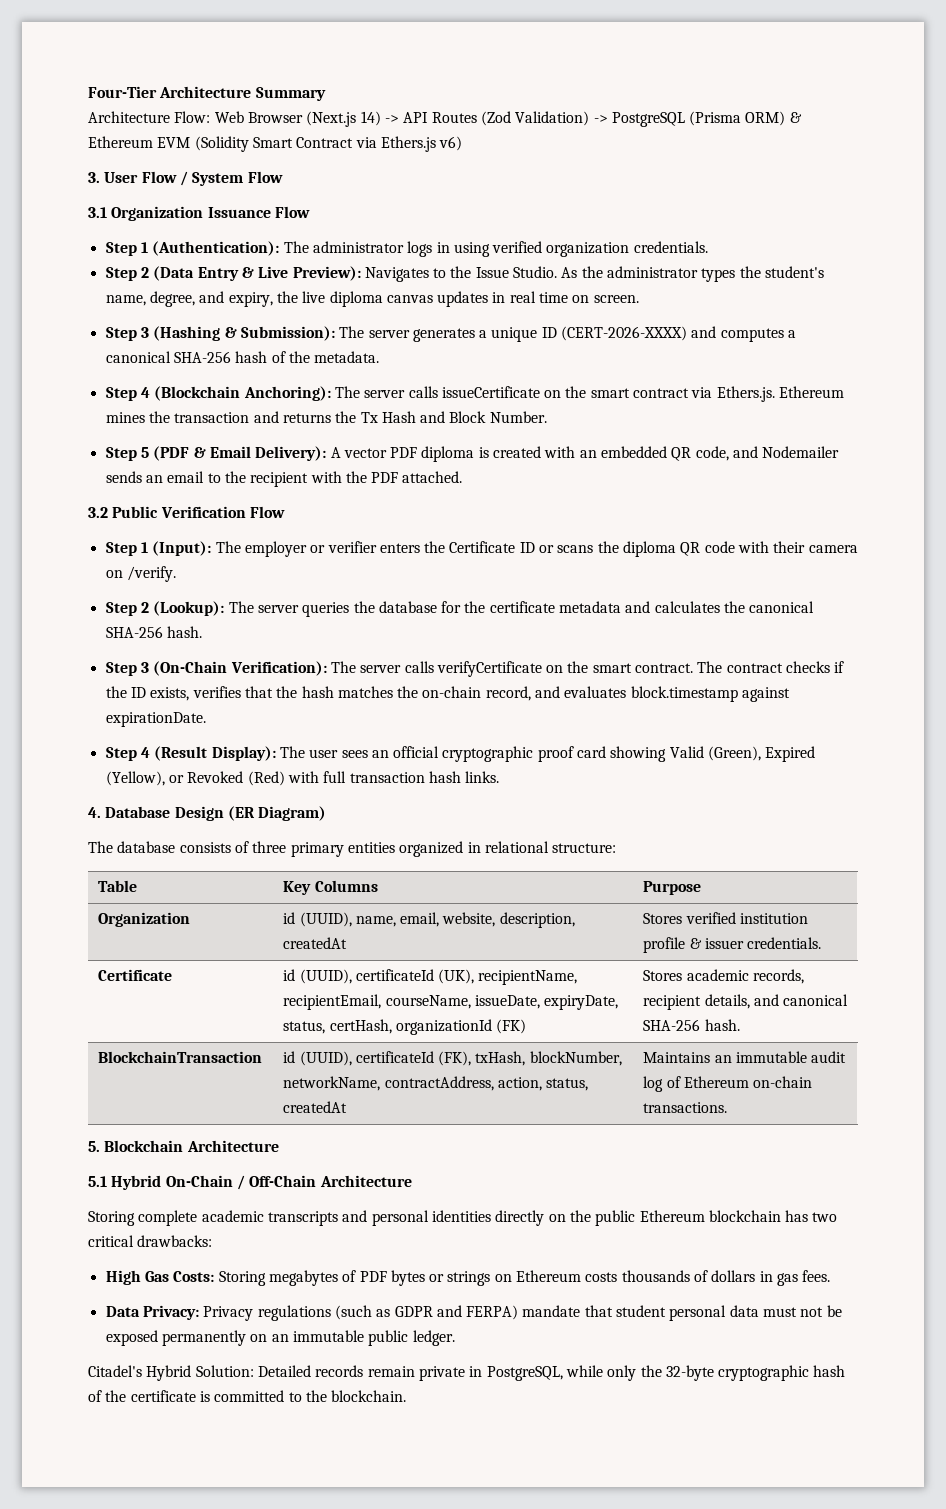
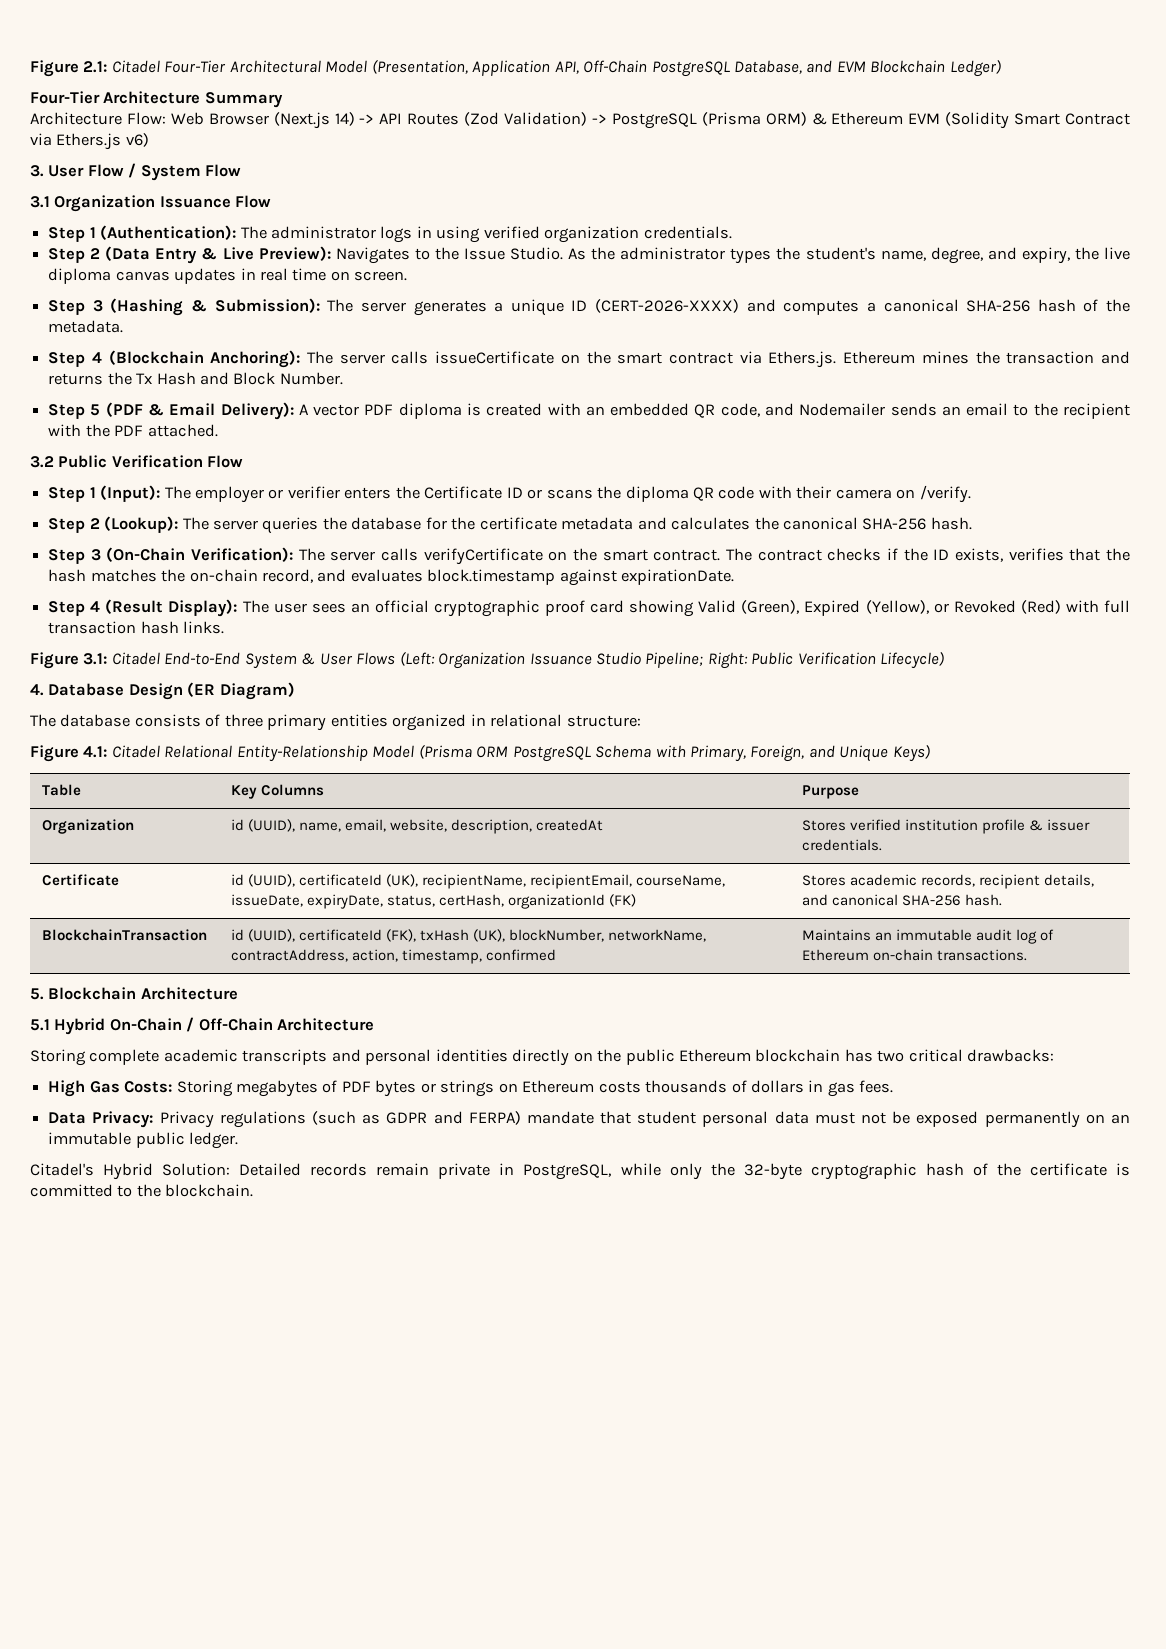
+ Figure 2.1: Citadel Four-Tier Architectural Model (Presentation, Application API, Off-Chain PostgreSQL Database, and EVM Blockchain Ledger)
+ Figure 3.1: Citadel End-to-End System & User Flows (Left: Organization Issuance Studio Pipeline; Right: Public Verification Lifecycle)
+ Figure 4.1: Citadel Relational Entity-Relationship Model (Prisma ORM PostgreSQL Schema with Primary, Foreign, and Unique Keys)
- BlockchainTransaction | id (UUID), certificateId (FK), txHash, blockNumber, networkName, contractAddress, action, status, createdAt | Maintains an immutable audit log of Ethereum on-chain transactions.
+ BlockchainTransaction | id (UUID), certificateId (FK), txHash (UK), blockNumber, networkName, contractAddress, action, timestamp, confirmed | Maintains an immutable audit log of Ethereum on-chain transactions.

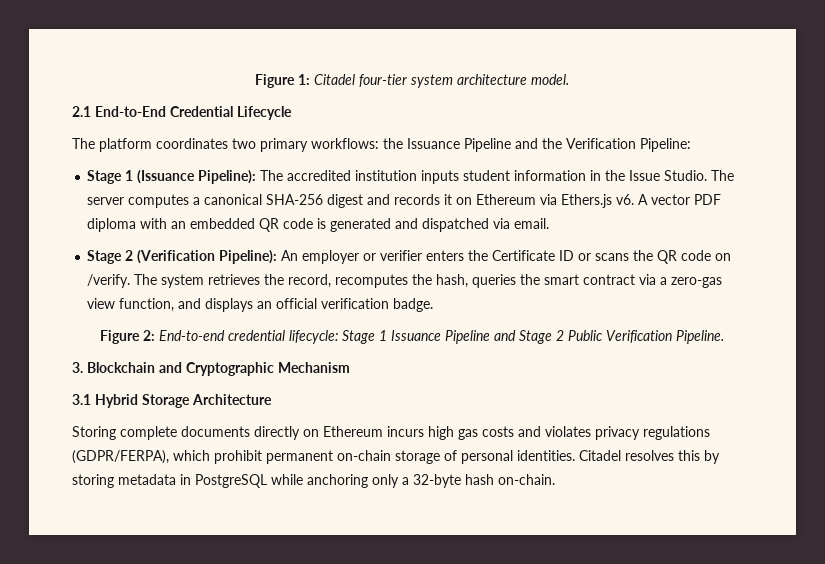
- Figure 2.1: Citadel Four-Tier Architectural Model (Presentation, Application API, Off-Chain PostgreSQL Database, and EVM Blockchain Ledger)
- Four-Tier Architecture Summary
- Architecture Flow: Web Browser (Next.js 14) -> API Routes (Zod Validation) -> PostgreSQL (Prisma ORM) & Ethereum EVM (Solidity Smart Contract via Ethers.js v6)
- 3. User Flow / System Flow
- 3.1 Organization Issuance Flow
- Step 1 (Authentication): The administrator logs in using verified organization credentials.
- Step 2 (Data Entry & Live Preview): Navigates to the Issue Studio. As the administrator types the student's name, degree, and expiry, the live diploma canvas updates in real time on screen.
- Step 3 (Hashing & Submission): The server generates a unique ID (CERT-2026-XXXX) and computes a canonical SHA-256 hash of the metadata.
- Step 4 (Blockchain Anchoring): The server calls issueCertificate on the smart contract via Ethers.js. Ethereum mines the transaction and returns the Tx Hash and Block Number.
- Step 5 (PDF & Email Delivery): A vector PDF diploma is created with an embedded QR code, and Nodemailer sends an email to the recipient with the PDF attached.
- 3.2 Public Verification Flow
- Step 1 (Input): The employer or verifier enters the Certificate ID or scans the diploma QR code with their camera on /verify.
- Step 2 (Lookup): The server queries the database for the certificate metadata and calculates the canonical SHA-256 hash.
- Step 3 (On-Chain Verification): The server calls verifyCertificate on the smart contract. The contract checks if the ID exists, verifies that the hash matches the on-chain record, and evaluates block.timestamp against expirationDate.
- Step 4 (Result Display): The user sees an official cryptographic proof card showing Valid (Green), Expired (Yellow), or Revoked (Red) with full transaction hash links.
- Figure 3.1: Citadel End-to-End System & User Flows (Left: Organization Issuance Studio Pipeline; Right: Public Verification Lifecycle)
- 4. Database Design (ER Diagram)
- The database consists of three primary entities organized in relational structure:
- Figure 4.1: Citadel Relational Entity-Relationship Model (Prisma ORM PostgreSQL Schema with Primary, Foreign, and Unique Keys)
- Table | Key Columns | Purpose
- Organization | id (UUID), name, email, website, description, createdAt | Stores verified institution profile & issuer credentials.
- Certificate | id (UUID), certificateId (UK), recipientName, recipientEmail, courseName, issueDate, expiryDate, status, certHash, organizationId (FK) | Stores academic records, recipient details, and canonical SHA-256 hash.
- BlockchainTransaction | id (UUID), certificateId (FK), txHash (UK), blockNumber, networkName, contractAddress, action, timestamp, confirmed | Maintains an immutable audit log of Ethereum on-chain transactions.
- 5. Blockchain Architecture
- 5.1 Hybrid On-Chain / Off-Chain Architecture
- Storing complete academic transcripts and personal identities directly on the public Ethereum blockchain has two critical drawbacks:
- High Gas Costs: Storing megabytes of PDF bytes or strings on Ethereum costs thousands of dollars in gas fees.
- Data Privacy: Privacy regulations (such as GDPR and FERPA) mandate that student personal data must not be exposed permanently on an immutable public ledger.
- Citadel's Hybrid Solution: Detailed records remain private in PostgreSQL, while only the 32-byte cryptographic hash of the certificate is committed to the blockchain.
+ Figure 1: Citadel four-tier system architecture model.
+ 2.1 End-to-End Credential Lifecycle
+ The platform coordinates two primary workflows: the Issuance Pipeline and the Verification Pipeline:
+ Stage 1 (Issuance Pipeline): The accredited institution inputs student information in the Issue Studio. The server computes a canonical SHA-256 digest and records it on Ethereum via Ethers.js v6. A vector PDF diploma with an embedded QR code is generated and dispatched via email.
+ Stage 2 (Verification Pipeline): An employer or verifier enters the Certificate ID or scans the QR code on /verify. The system retrieves the record, recomputes the hash, queries the smart contract via a zero-gas view function, and displays an official verification badge.
+ Figure 2: End-to-end credential lifecycle: Stage 1 Issuance Pipeline and Stage 2 Public Verification Pipeline.
+ 3. Blockchain and Cryptographic Mechanism
+ 3.1 Hybrid Storage Architecture
+ Storing complete documents directly on Ethereum incurs high gas costs and violates privacy regulations (GDPR/FERPA), which prohibit permanent on-chain storage of personal identities. Citadel resolves this by storing metadata in PostgreSQL while anchoring only a 32-byte hash on-chain.

